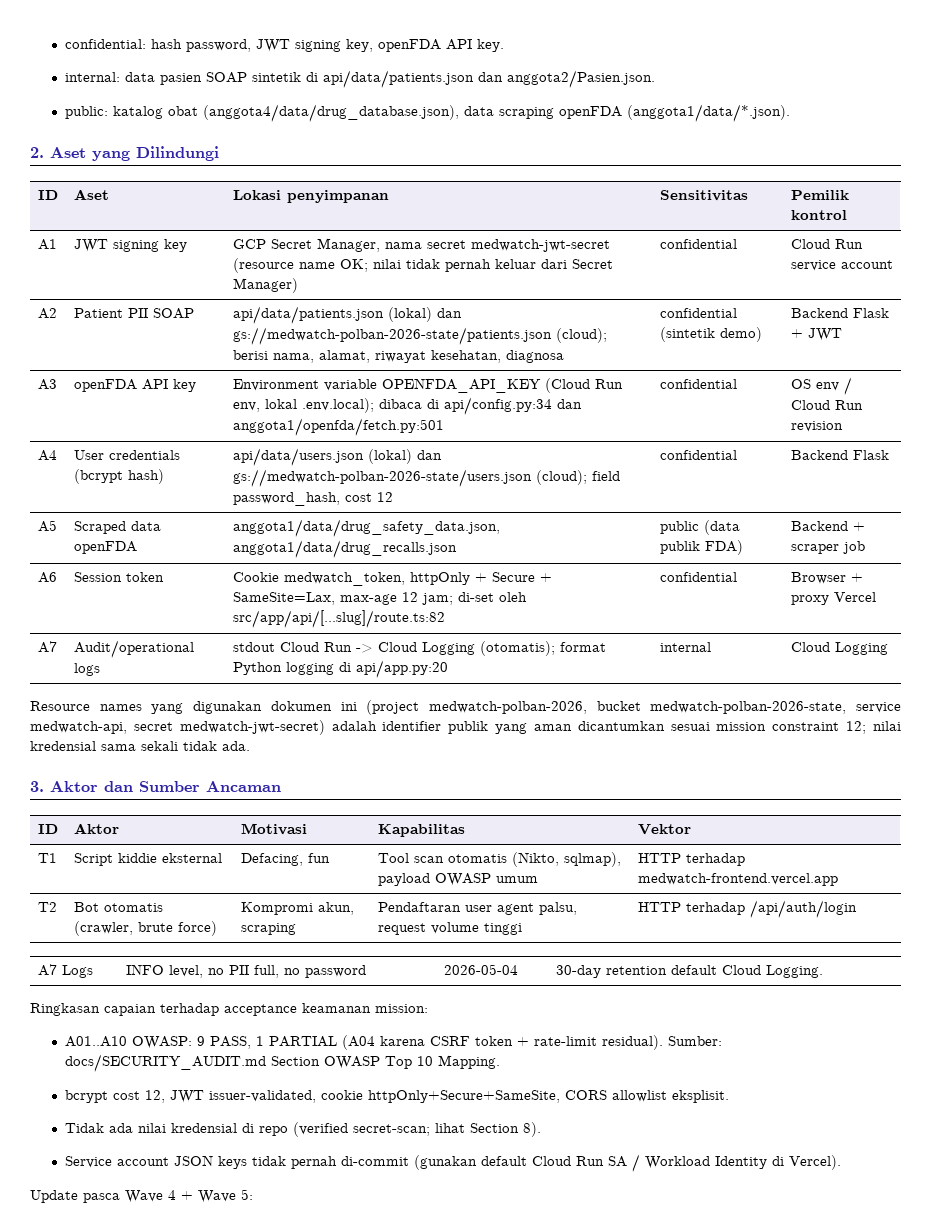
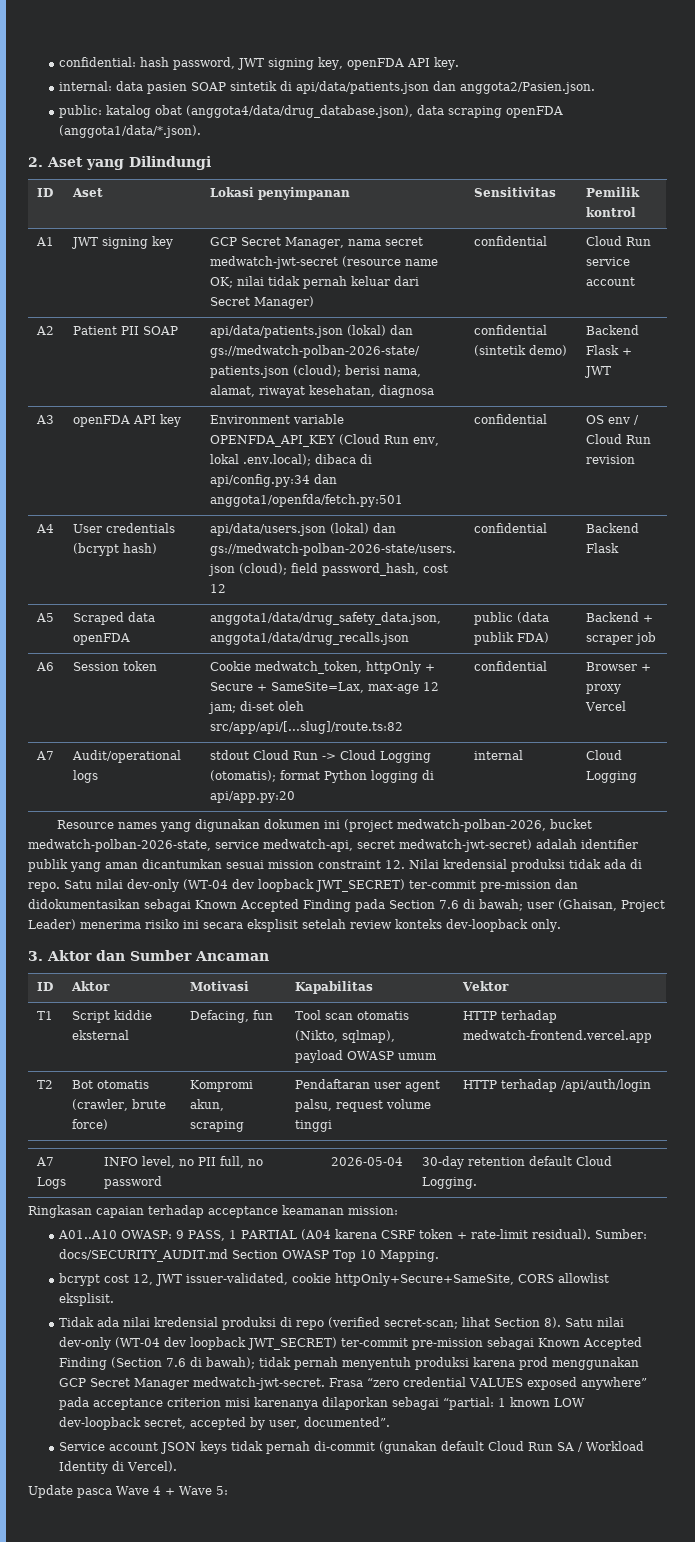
- Resource names yang digunakan dokumen ini (project medwatch-polban-2026, bucket medwatch-polban-2026-state, service medwatch-api, secret medwatch-jwt-secret) adalah identifier publik yang aman dicantumkan sesuai mission constraint 12; nilai kredensial sama sekali tidak ada.
+ Resource names yang digunakan dokumen ini (project medwatch-polban-2026, bucket medwatch-polban-2026-state, service medwatch-api, secret medwatch-jwt-secret) adalah identifier publik yang aman dicantumkan sesuai mission constraint 12. Nilai kredensial produksi tidak ada di repo. Satu nilai dev-only (WT-04 dev loopback JWT_SECRET) ter-commit pre-mission dan didokumentasikan sebagai Known Accepted Finding pada Section 7.6 di bawah; user (Ghaisan, Project Leader) menerima risiko ini secara eksplisit setelah review konteks dev-loopback only.
- Tidak ada nilai kredensial di repo (verified secret-scan; lihat Section 8).
+ Tidak ada nilai kredensial produksi di repo (verified secret-scan; lihat Section 8). Satu nilai dev-only (WT-04 dev loopback JWT_SECRET) ter-commit pre-mission sebagai Known Accepted Finding (Section 7.6 di bawah); tidak pernah menyentuh produksi karena prod menggunakan GCP Secret Manager medwatch-jwt-secret. Frasa “zero credential VALUES exposed anywhere” pada acceptance criterion misi karenanya dilaporkan sebagai “partial: 1 known LOW dev-loopback secret, accepted by user, documented”.

